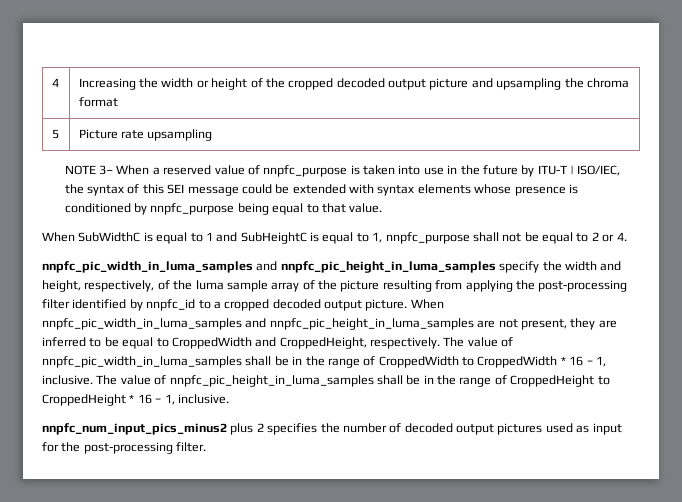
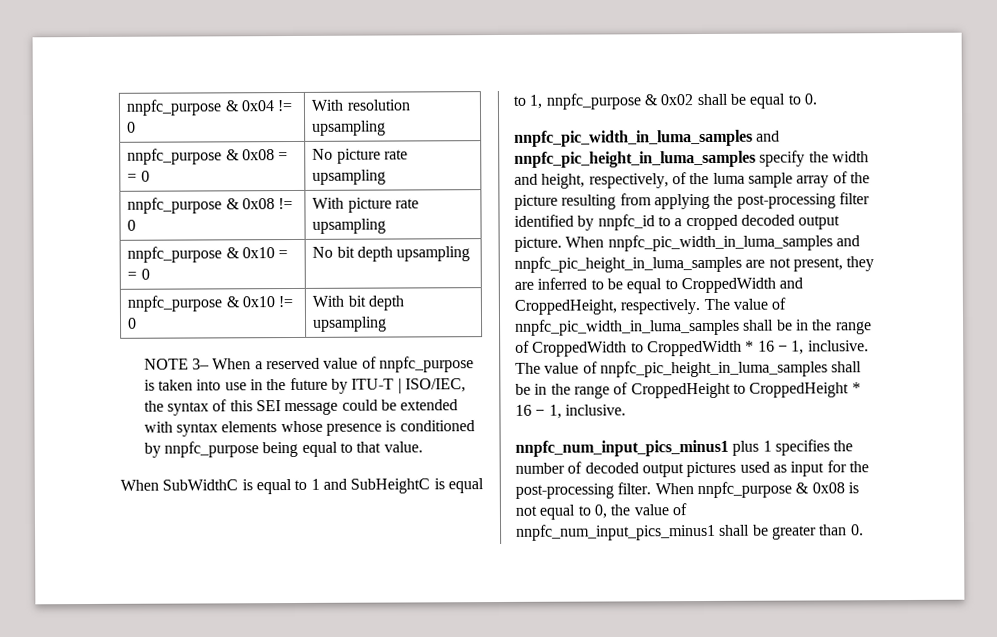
- 4 | Increasing the width or height of the cropped decoded output picture and upsampling the chroma format
- 5 | Picture rate upsampling
+ nnpfc_purpose & 0x04 != 0 | With resolution upsampling
+ nnpfc_purpose & 0x08 = = 0 | No picture rate upsampling
+ nnpfc_purpose & 0x08 != 0 | With picture rate upsampling
+ nnpfc_purpose & 0x10 = = 0 | No bit depth upsampling
+ nnpfc_purpose & 0x10 != 0 | With bit depth upsampling
- When SubWidthC is equal to 1 and SubHeightC is equal to 1, nnpfc_purpose shall not be equal to 2 or 4.
+ When SubWidthC is equal to 1 and SubHeightC is equal to 1, nnpfc_purpose & 0x02 shall be equal to 0.
- nnpfc_num_input_pics_minus2 plus 2 specifies the number of decoded output pictures used as input for the post-processing filter.
+ nnpfc_num_input_pics_minus1 plus 1 specifies the number of decoded output pictures used as input for the post-processing filter.
+ When nnpfc_purpose & 0x08 is not equal to 0, the value of nnpfc_num_input_pics_minus1 shall be greater than 0.

